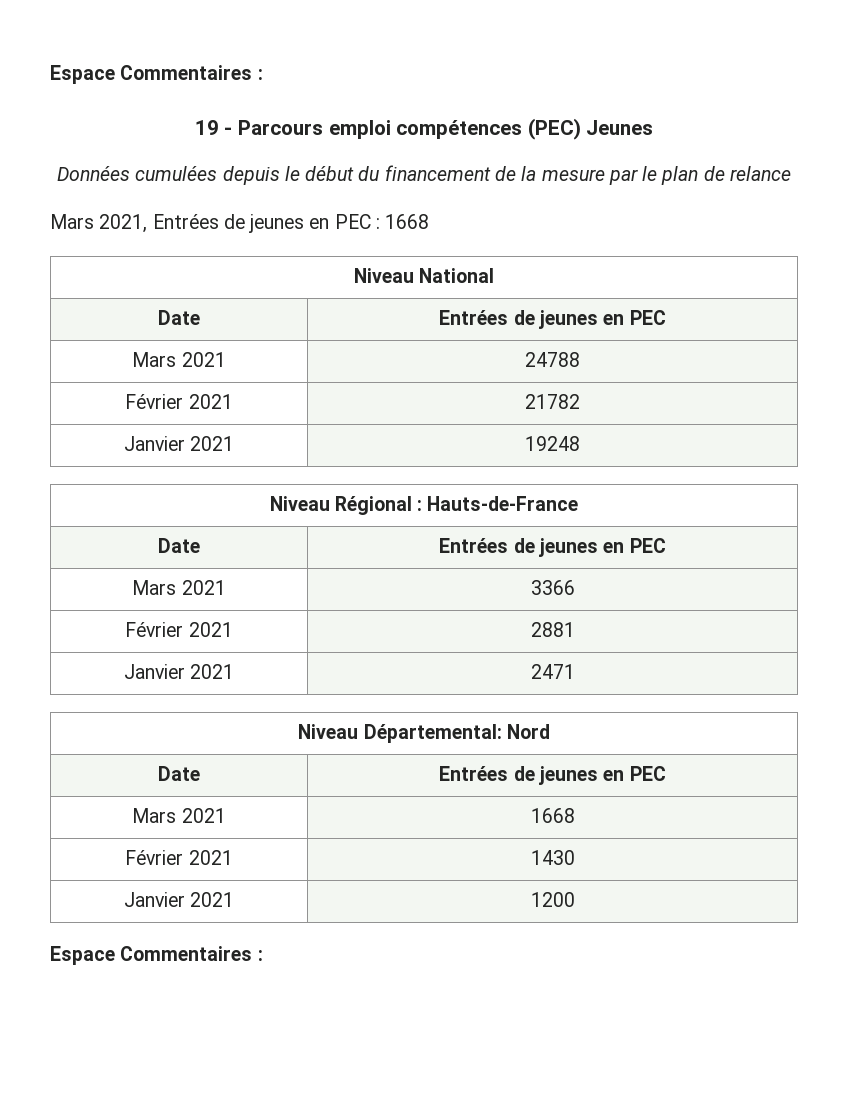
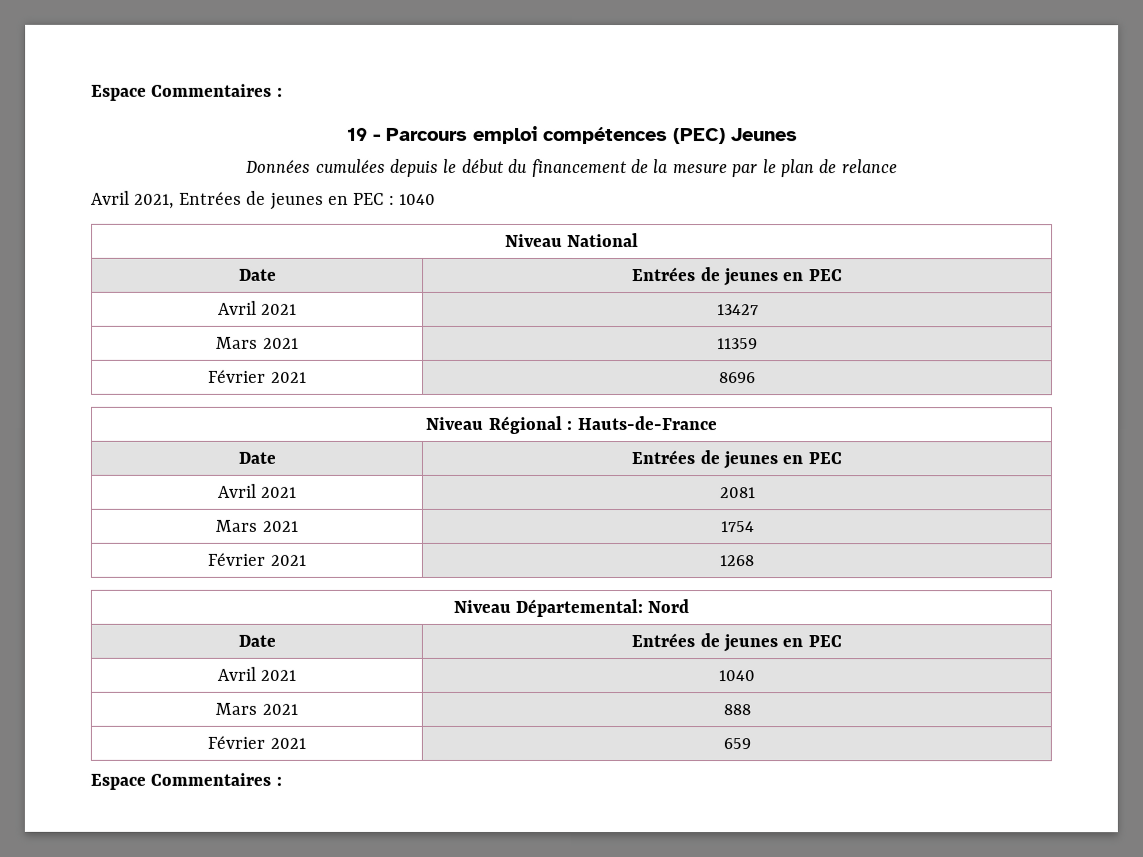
- Mars 2021, Entrées de jeunes en PEC : 1668
+ Avril 2021, Entrées de jeunes en PEC : 1040
- Mars 2021 | 24788
- Février 2021 | 21782
- Janvier 2021 | 19248
+ Avril 2021 | 13427
+ Mars 2021 | 11359
+ Février 2021 | 8696
- Mars 2021 | 3366
- Février 2021 | 2881
- Janvier 2021 | 2471
+ Avril 2021 | 2081
+ Mars 2021 | 1754
+ Février 2021 | 1268
- Mars 2021 | 1668
- Février 2021 | 1430
- Janvier 2021 | 1200
+ Avril 2021 | 1040
+ Mars 2021 | 888
+ Février 2021 | 659

